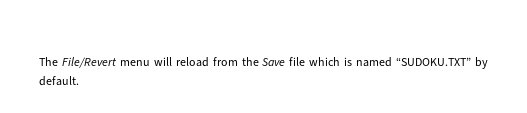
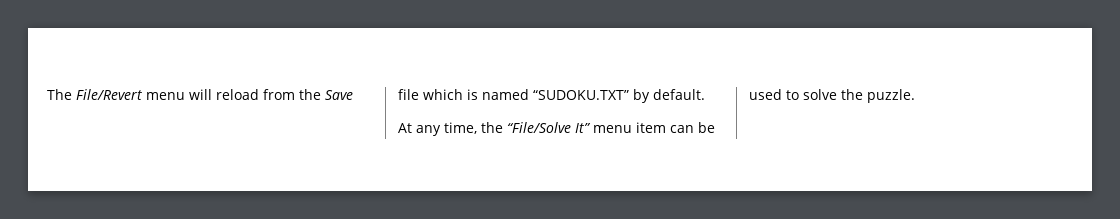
+ At any time, the “File/Solve It” menu item can be used to solve the puzzle.

